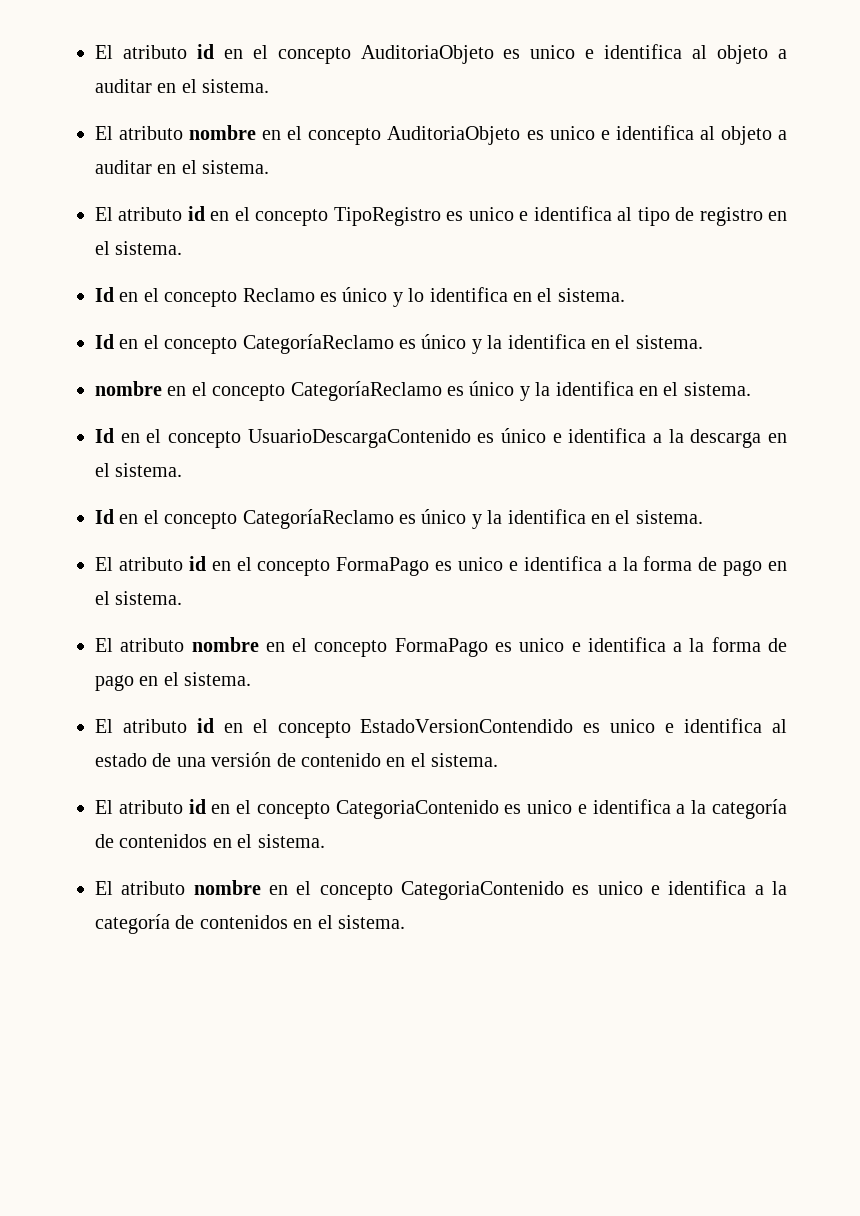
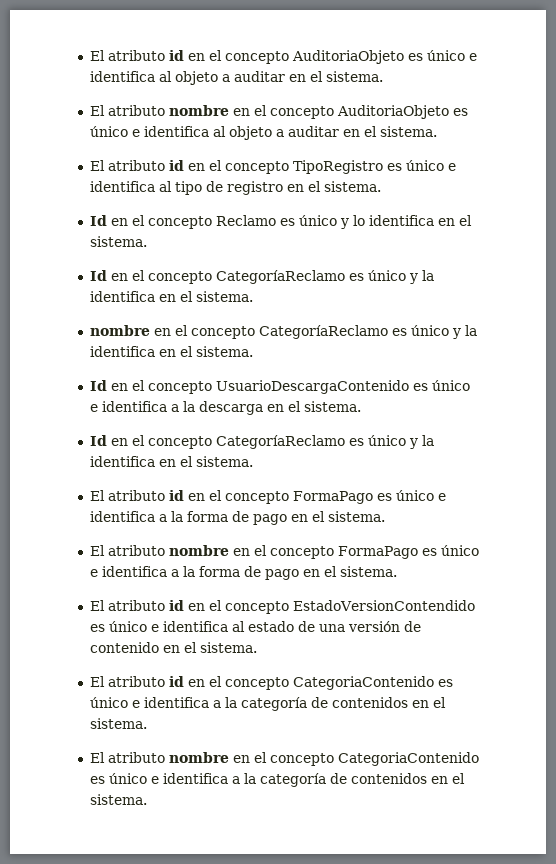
- El atributo id en el concepto AuditoriaObjeto es unico e identifica al objeto a auditar en el sistema.
+ El atributo id en el concepto AuditoriaObjeto es único e identifica al objeto a auditar en el sistema.
- El atributo nombre en el concepto AuditoriaObjeto es unico e identifica al objeto a auditar en el sistema.
+ El atributo nombre en el concepto AuditoriaObjeto es único e identifica al objeto a auditar en el sistema.
- El atributo id en el concepto TipoRegistro es unico e identifica al tipo de registro en el sistema.
+ El atributo id en el concepto TipoRegistro es único e identifica al tipo de registro en el sistema.
- El atributo id en el concepto FormaPago es unico e identifica a la forma de pago en el sistema.
+ El atributo id en el concepto FormaPago es único e identifica a la forma de pago en el sistema.
- El atributo nombre en el concepto FormaPago es unico e identifica a la forma de pago en el sistema.
+ El atributo nombre en el concepto FormaPago es único e identifica a la forma de pago en el sistema.
- El atributo id en el concepto EstadoVersionContendido es unico e identifica al estado de una versión de contenido en el sistema.
+ El atributo id en el concepto EstadoVersionContendido es único e identifica al estado de una versión de contenido en el sistema.
- El atributo id en el concepto CategoriaContenido es unico e identifica a la categoría de contenidos en el sistema.
+ El atributo id en el concepto CategoriaContenido es único e identifica a la categoría de contenidos en el sistema.
- El atributo nombre en el concepto CategoriaContenido es unico e identifica a la categoría de contenidos en el sistema.
+ El atributo nombre en el concepto CategoriaContenido es único e identifica a la categoría de contenidos en el sistema.

